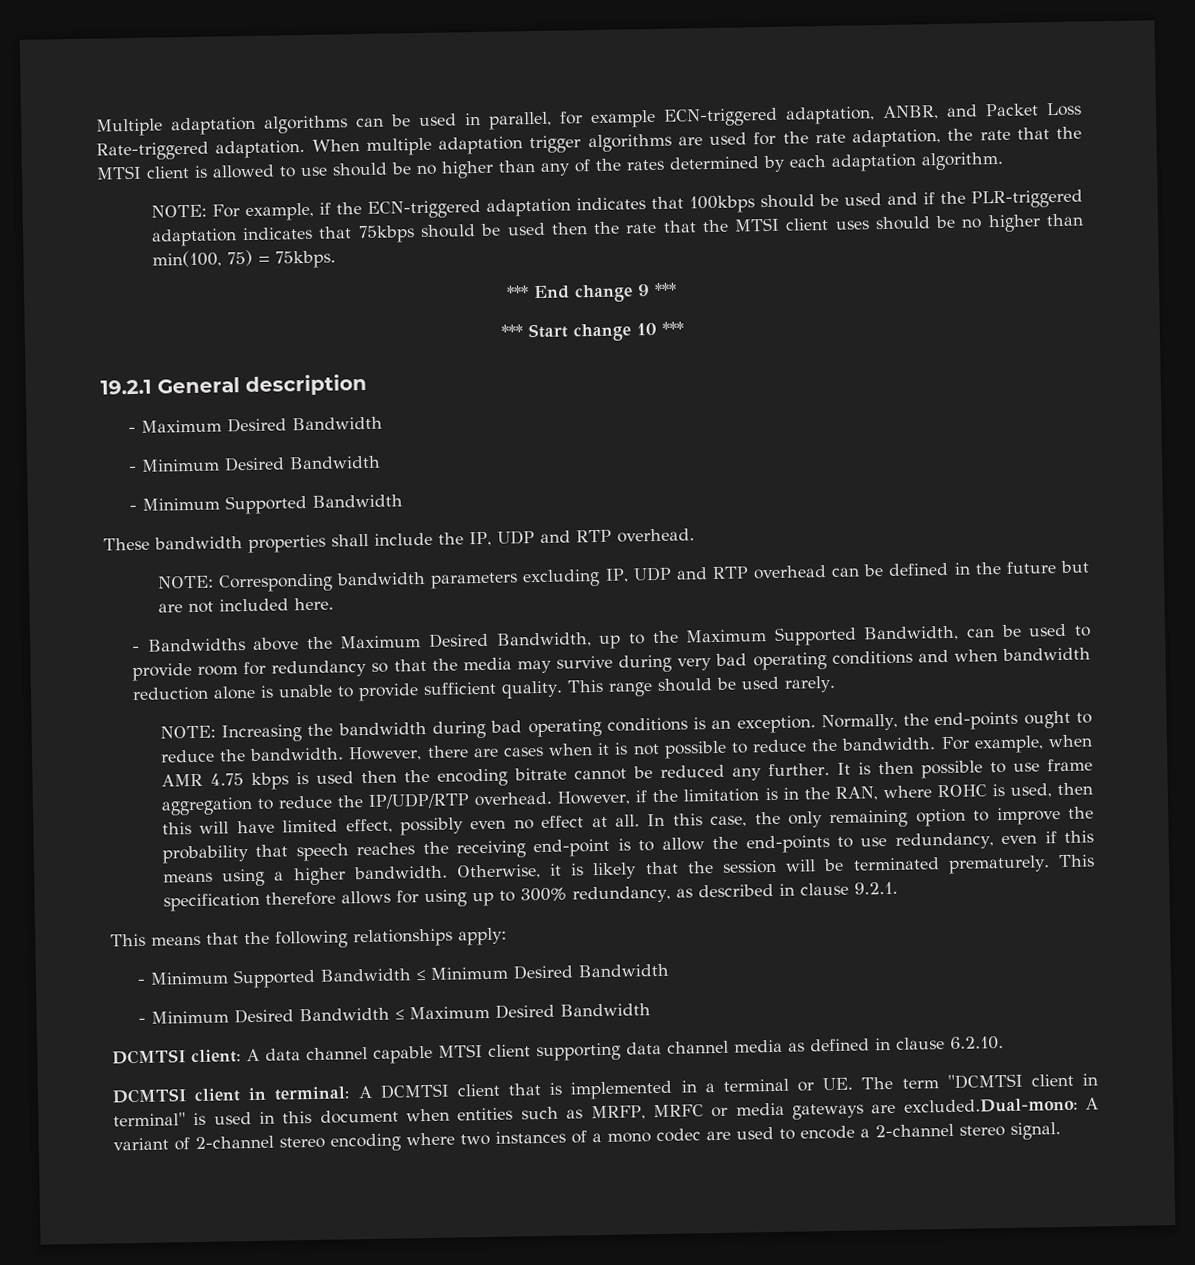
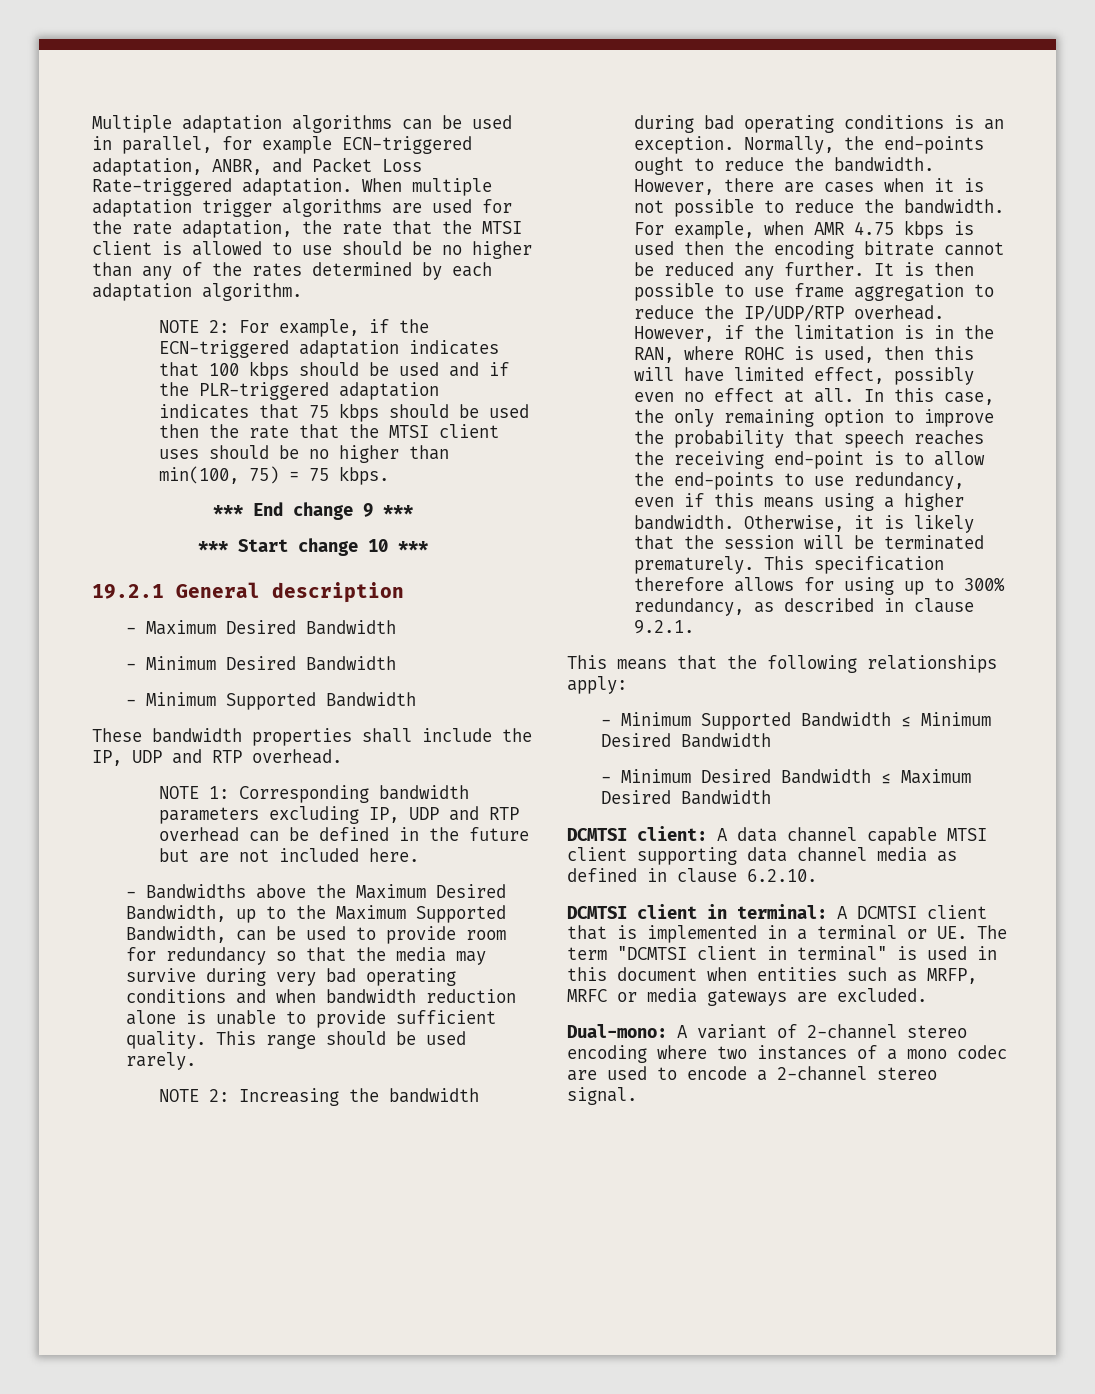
- NOTE: For example, if the ECN-triggered adaptation indicates that 100kbps should be used and if the PLR-triggered adaptation indicates that 75kbps should be used then the rate that the MTSI client uses should be no higher than min(100, 75) = 75kbps.
+ NOTE 2: For example, if the ECN-triggered adaptation indicates that 100 kbps should be used and if the PLR-triggered adaptation indicates that 75 kbps should be used then the rate that the MTSI client uses should be no higher than min(100, 75) = 75 kbps.
- NOTE: Corresponding bandwidth parameters excluding IP, UDP and RTP overhead can be defined in the future but are not included here.
+ NOTE 1: Corresponding bandwidth parameters excluding IP, UDP and RTP overhead can be defined in the future but are not included here.
- NOTE: Increasing the bandwidth during bad operating conditions is an exception.
+ NOTE 2: Increasing the bandwidth during bad operating conditions is an exception.
- DCMTSI client in terminal: A DCMTSI client that is implemented in a terminal or UE. The term "DCMTSI client in terminal" is used in this document when entities such as MRFP, MRFC or media gateways are excluded.Dual-mono: A variant of 2-channel stereo encoding where two instances of a mono codec are used to encode a 2-channel stereo signal.
+ DCMTSI client in terminal: A DCMTSI client that is implemented in a terminal or UE. The term "DCMTSI client in terminal" is used in this document when entities such as MRFP, MRFC or media gateways are excluded.
+ Dual-mono: A variant of 2-channel stereo encoding where two instances of a mono codec are used to encode a 2-channel stereo signal.

